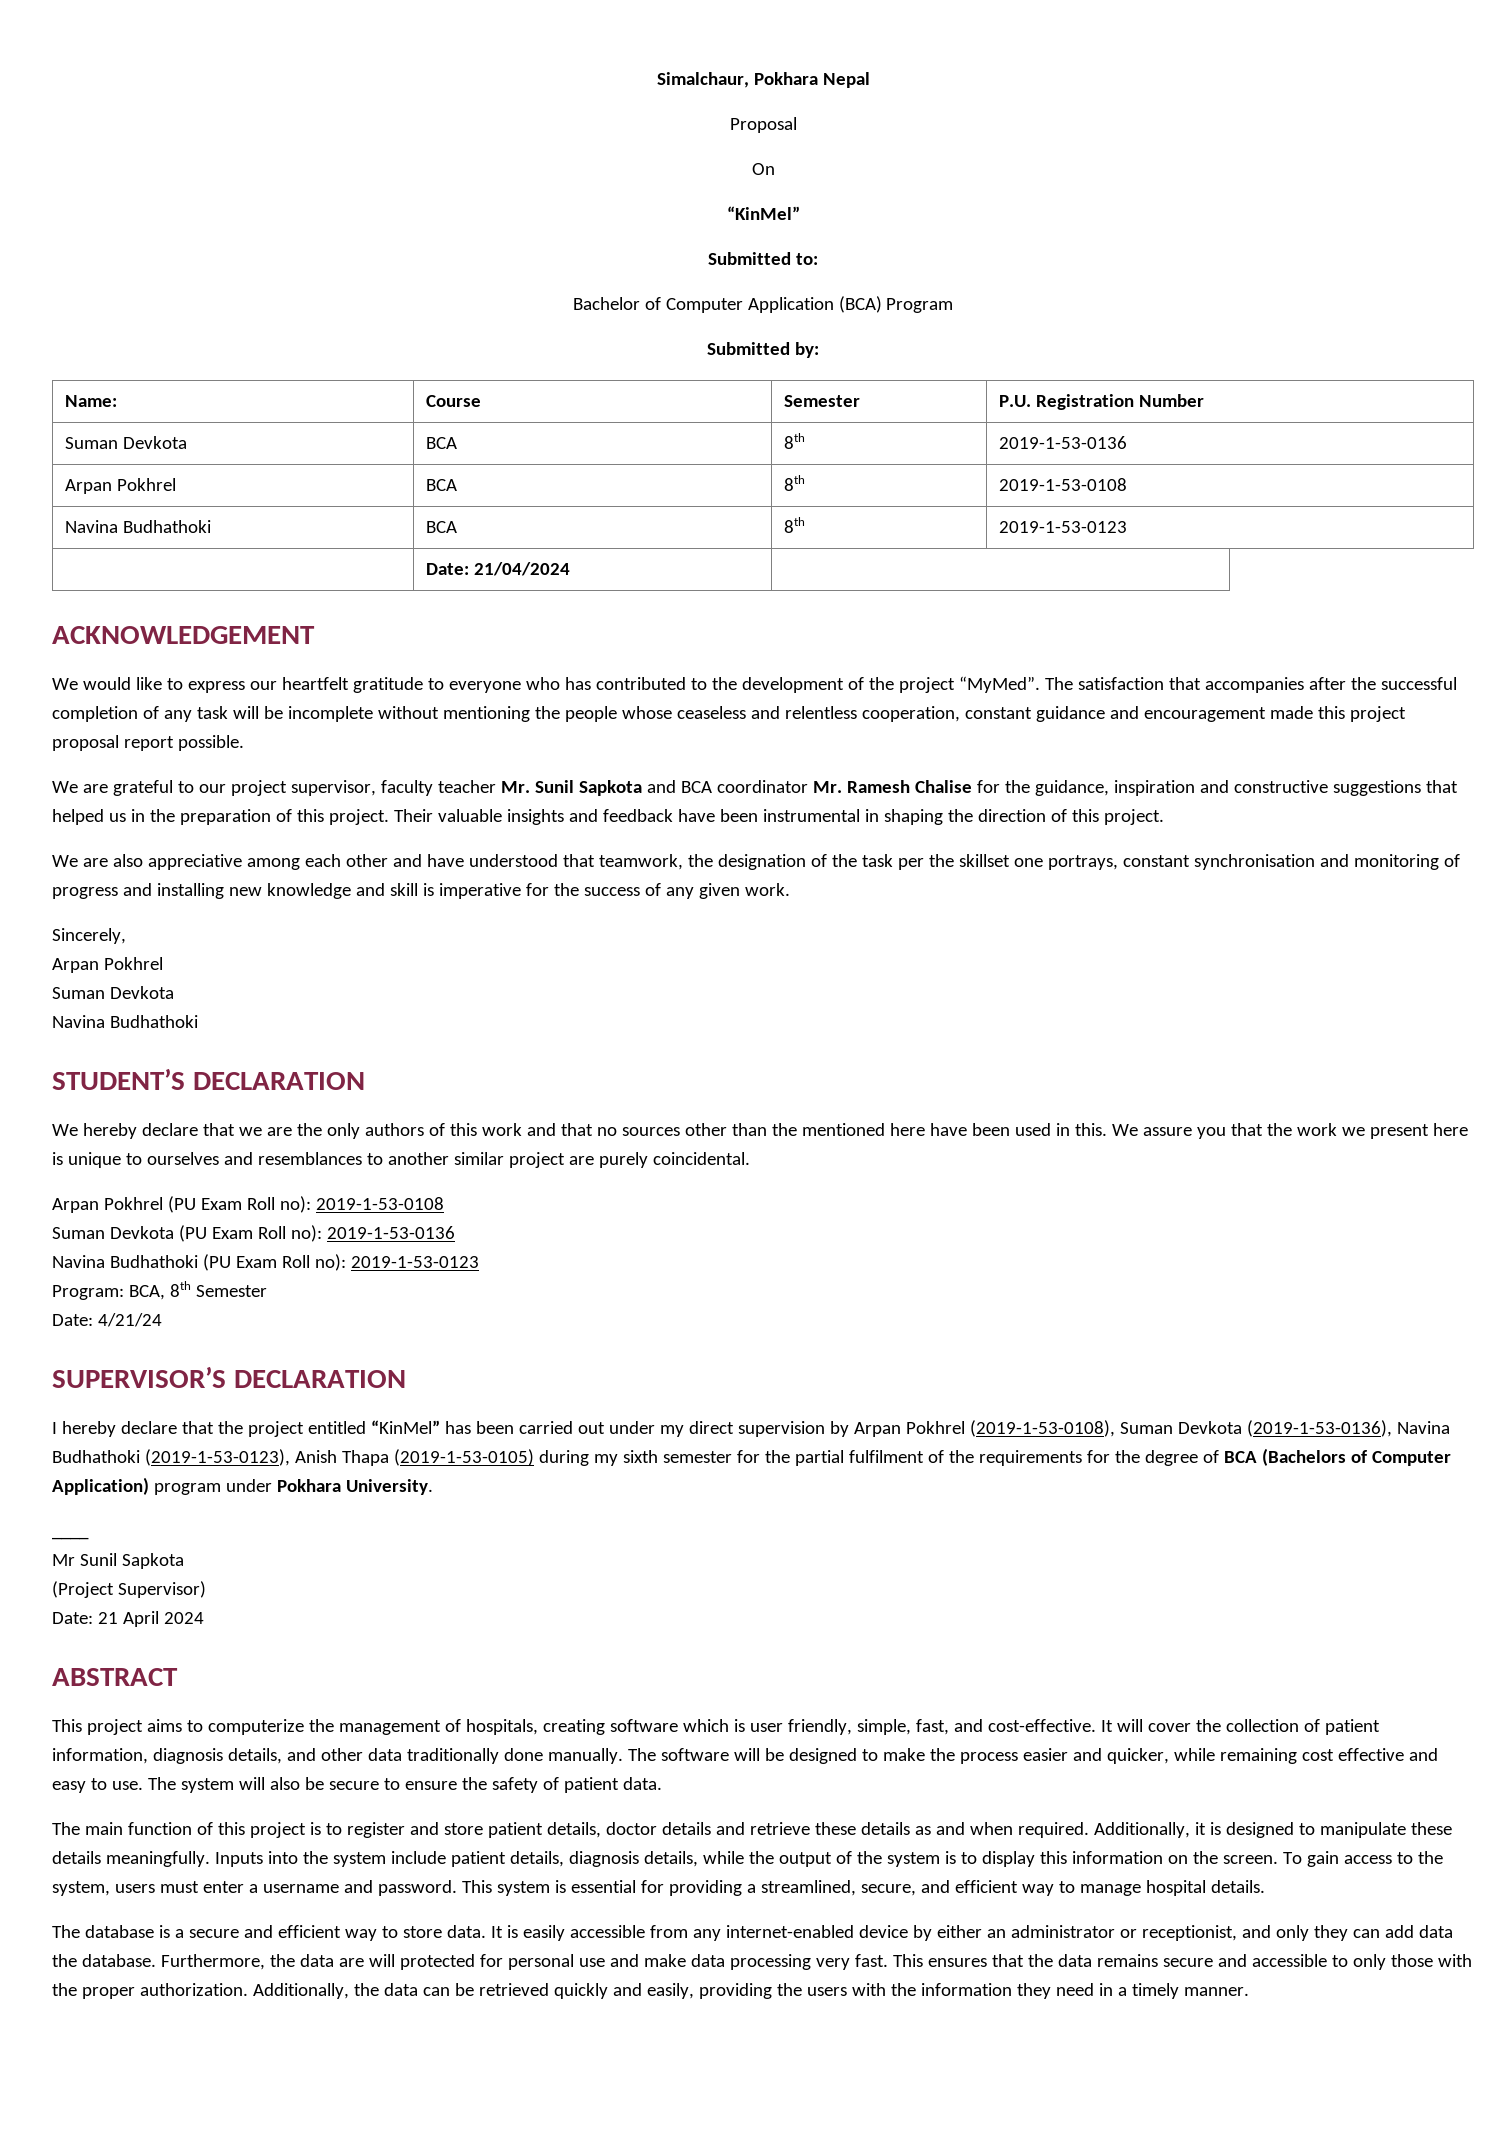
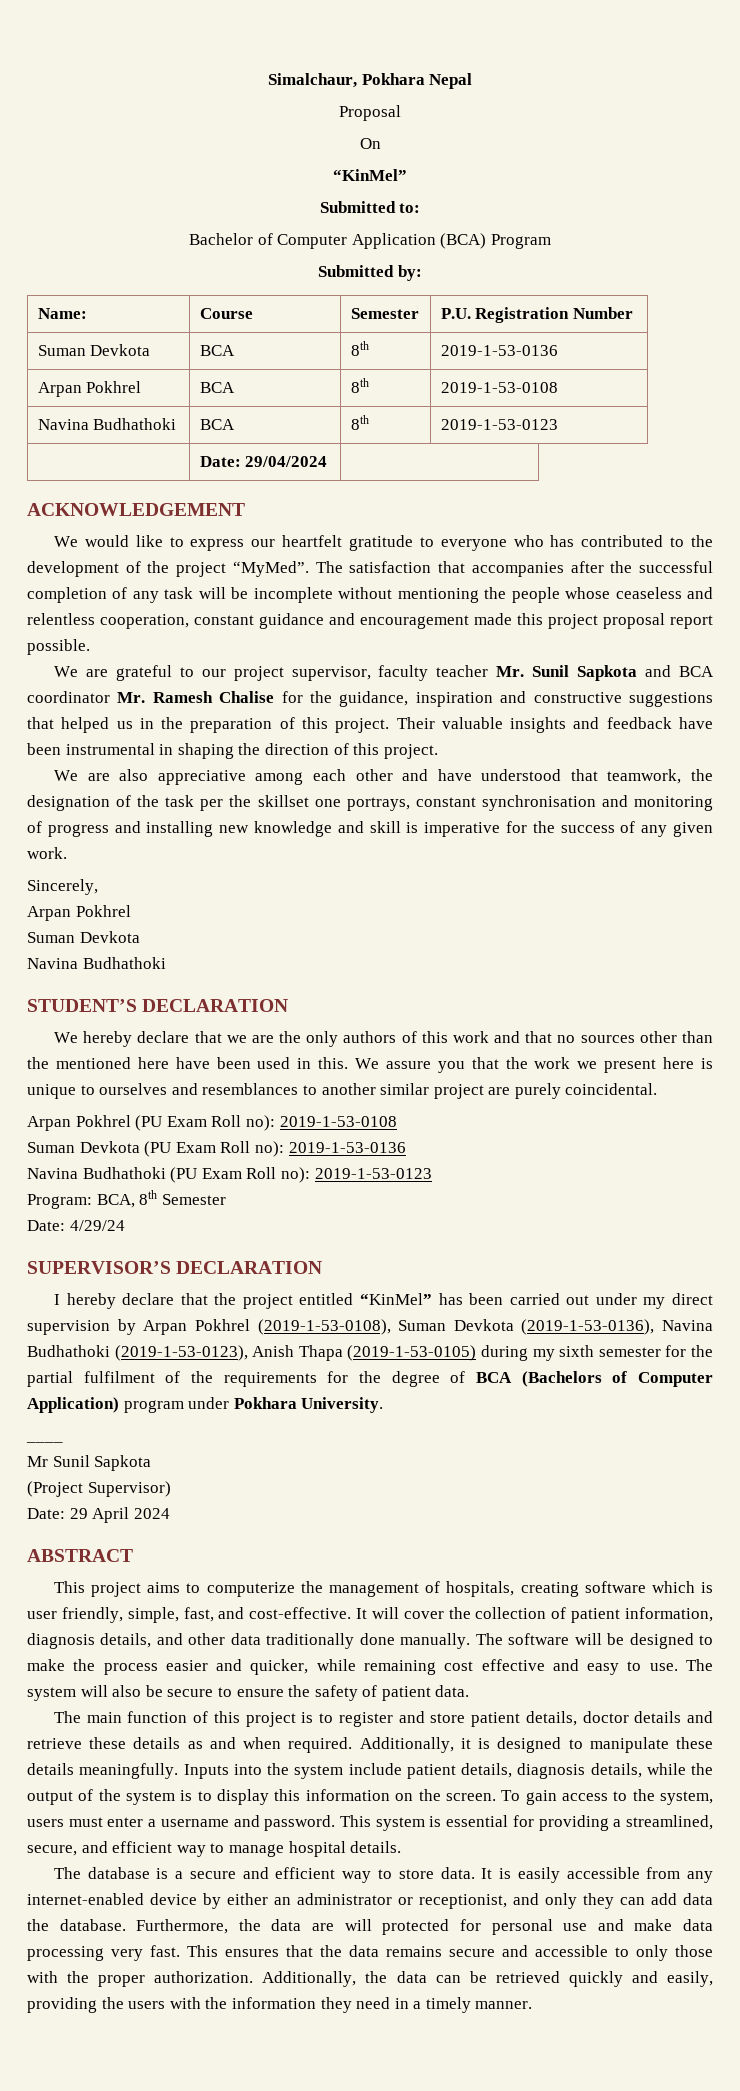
- | Date: 21/04/2024 |
+ | Date: 29/04/2024 |
- Date: 4/21/24
+ Date: 4/29/24
- Date: 21 April 2024
+ Date: 29 April 2024

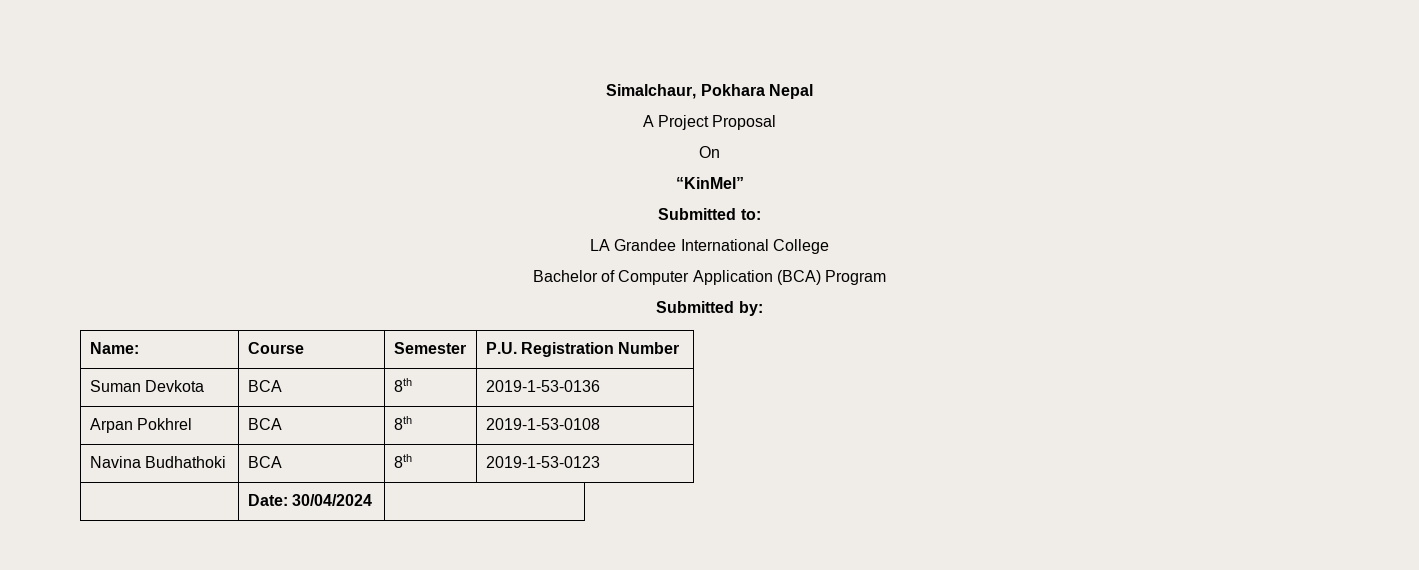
- Proposal
+ A Project Proposal
+ LA Grandee International College
- | Date: 29/04/2024 |
- ACKNOWLEDGEMENT
- We would like to express our heartfelt gratitude to everyone who has contributed to the development of the project “MyMed”. The satisfaction that accompanies after the successful completion of any task will be incomplete without mentioning the people whose ceaseless and relentless cooperation, constant guidance and encouragement made this project proposal report possible.
- We are grateful to our project supervisor, faculty teacher Mr. Sunil Sapkota and BCA coordinator Mr. Ramesh Chalise for the guidance, inspiration and constructive suggestions that helped us in the preparation of this project. Their valuable insights and feedback have been instrumental in shaping the direction of this project.
- We are also appreciative among each other and have understood that teamwork, the designation of the task per the skillset one portrays, constant synchronisation and monitoring of progress and installing new knowledge and skill is imperative for the success of any given work.
- Sincerely,
- Arpan Pokhrel
- Suman Devkota
- Navina Budhathoki
- STUDENT’S DECLARATION
- We hereby declare that we are the only authors of this work and that no sources other than the mentioned here have been used in this. We assure you that the work we present here is unique to ourselves and resemblances to another similar project are purely coincidental.
- Arpan Pokhrel (PU Exam Roll no): 2019-1-53-0108
- Suman Devkota (PU Exam Roll no): 2019-1-53-0136
- Navina Budhathoki (PU Exam Roll no): 2019-1-53-0123
- Program: BCA, 8th Semester
- Date: 4/29/24
- SUPERVISOR’S DECLARATION
- I hereby declare that the project entitled “KinMel” has been carried out under my direct supervision by Arpan Pokhrel (2019-1-53-0108), Suman Devkota (2019-1-53-0136), Navina Budhathoki (2019-1-53-0123), Anish Thapa (2019-1-53-0105) during my sixth semester for the partial fulfilment of the requirements for the degree of BCA (Bachelors of Computer Application) program under Pokhara University.
- ____
- Mr Sunil Sapkota
- (Project Supervisor)
- Date: 29 April 2024
- ABSTRACT
- This project aims to computerize the management of hospitals, creating software which is user friendly, simple, fast, and cost-effective. It will cover the collection of patient information, diagnosis details, and other data traditionally done manually. The software will be designed to make the process easier and quicker, while remaining cost effective and easy to use. The system will also be secure to ensure the safety of patient data.
- The main function of this project is to register and store patient details, doctor details and retrieve these details as and when required. Additionally, it is designed to manipulate these details meaningfully. Inputs into the system include patient details, diagnosis details, while the output of the system is to display this information on the screen. To gain access to the system, users must enter a username and password. This system is essential for providing a streamlined, secure, and efficient way to manage hospital details.
- The database is a secure and efficient way to store data. It is easily accessible from any internet-enabled device by either an administrator or receptionist, and only they can add data the database. Furthermore, the data are will protected for personal use and make data processing very fast. This ensures that the data remains secure and accessible to only those with the proper authorization. Additionally, the data can be retrieved quickly and easily, providing the users with the information they need in a timely manner.
+ | Date: 30/04/2024 |

